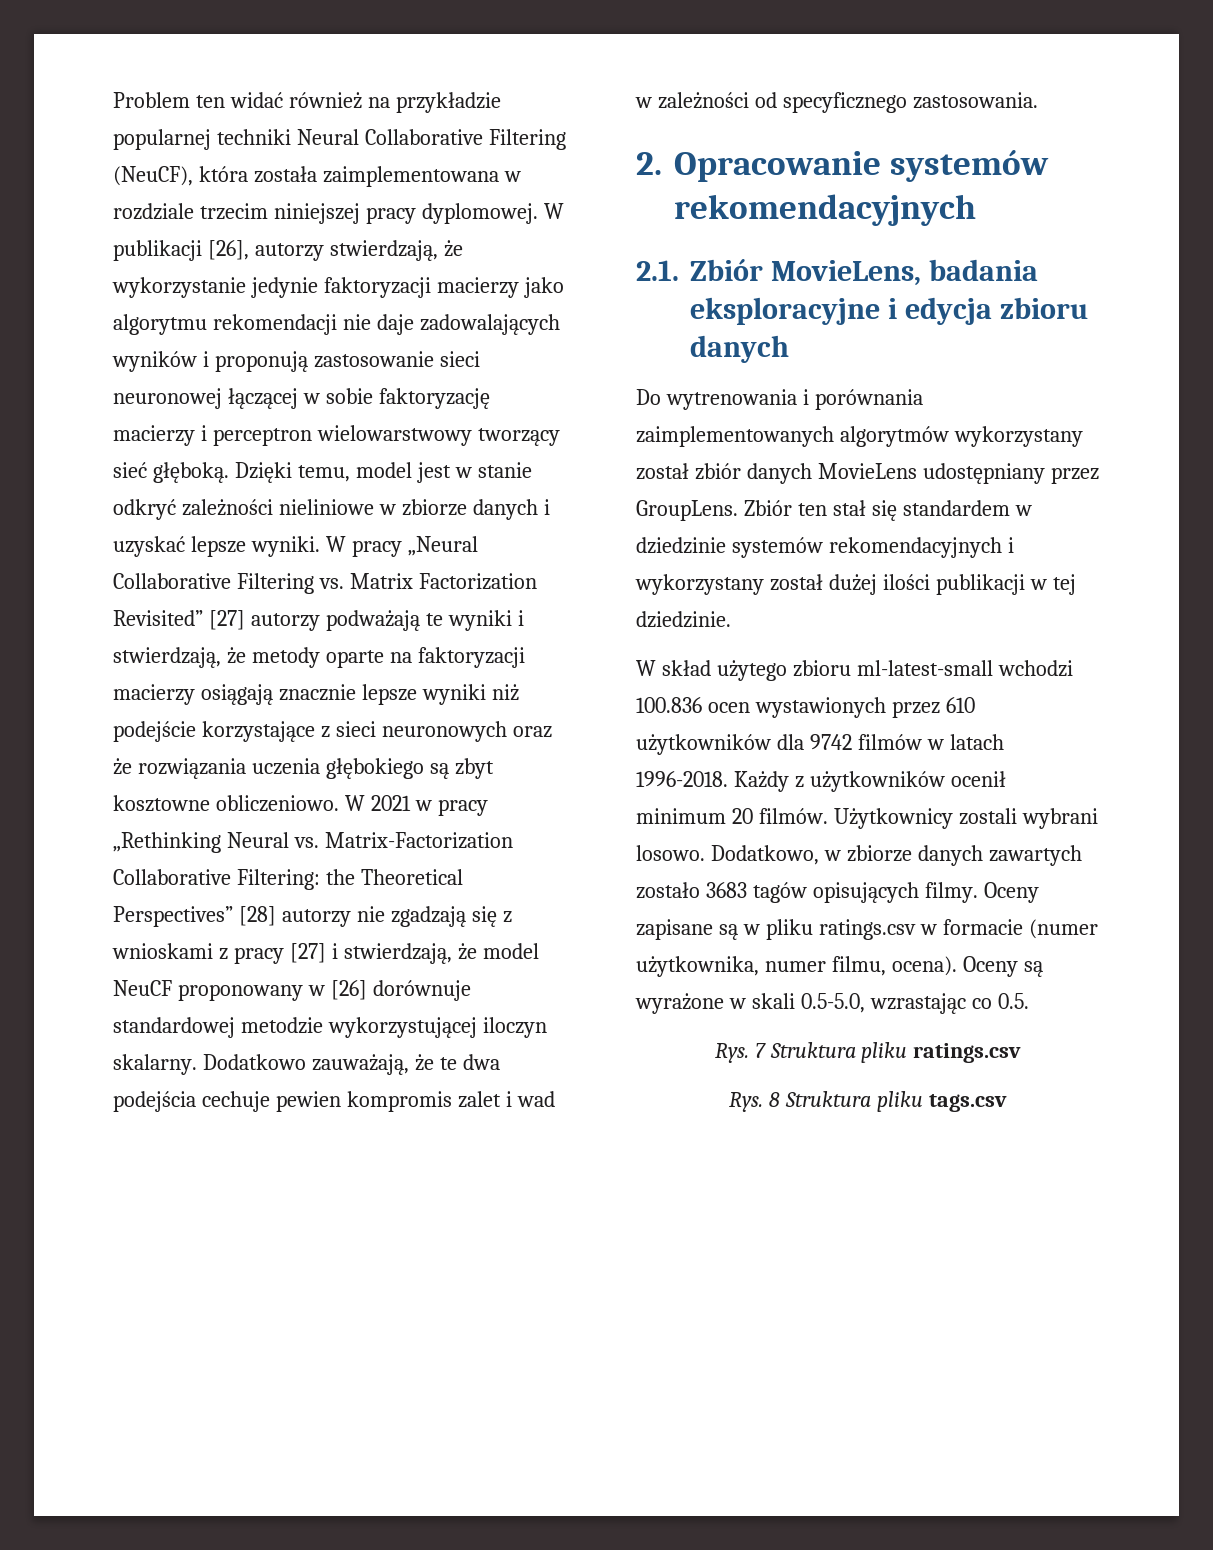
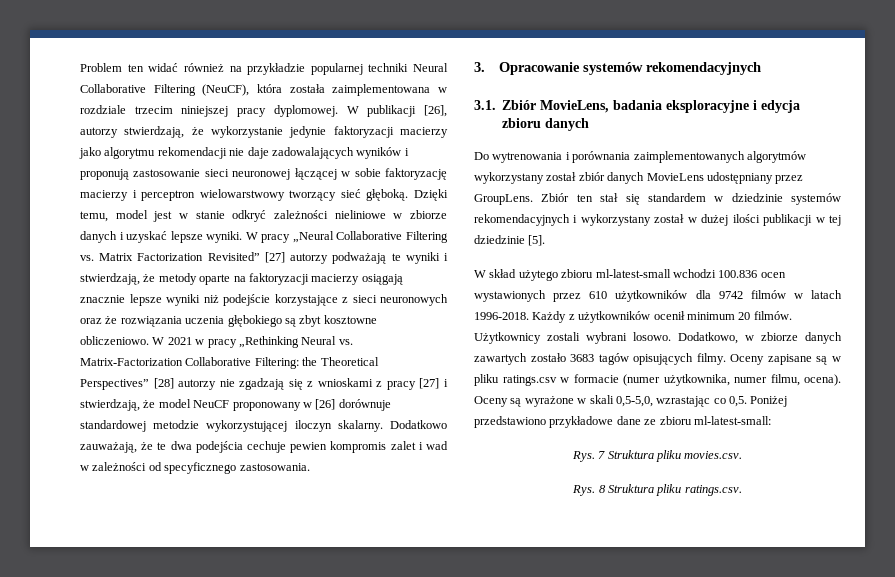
- 2. Opracowanie systemów rekomendacyjnych
+ 3. Opracowanie systemów rekomendacyjnych
- 2.1. Zbiór MovieLens, badania eksploracyjne i edycja zbioru danych
+ 3.1. Zbiór MovieLens, badania eksploracyjne i edycja zbioru danych
- Zbiór ten stał się standardem w dziedzinie systemów rekomendacyjnych i wykorzystany został dużej ilości publikacji w tej dziedzinie.
+ Zbiór ten stał się standardem w dziedzinie systemów rekomendacyjnych i wykorzystany został w dużej ilości publikacji w tej dziedzinie [5].
- Oceny są wyrażone w skali 0.5-5.0, wzrastając co 0.5.
+ Oceny są wyrażone w skali 0,5-5,0, wzrastając co 0,5. Poniżej przedstawiono przykładowe dane ze zbioru ml-latest-small:
- Rys. 7 Struktura pliku ratings.csv
+ Rys. 7 Struktura pliku movies.csv.
- Rys. 8 Struktura pliku tags.csv
+ Rys. 8 Struktura pliku ratings.csv.

